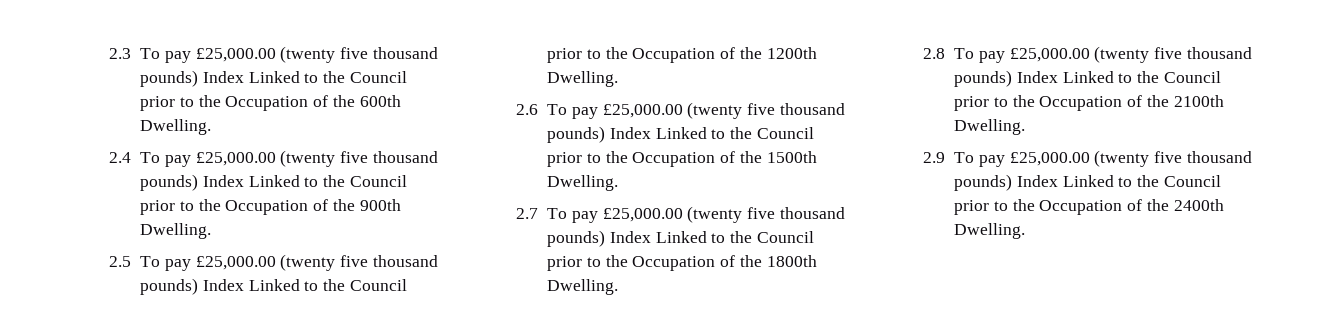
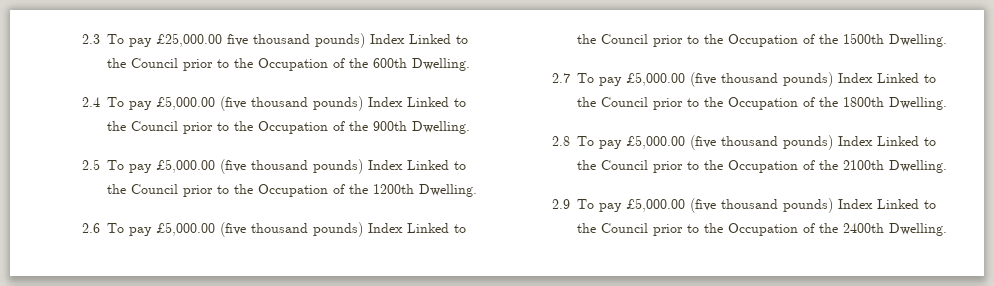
- 2.3 To pay £25,000.00 (twenty five thousand pounds) Index Linked to the Council prior to the Occupation of the 600th Dwelling.
+ 2.3 To pay £25,000.00 five thousand pounds) Index Linked to the Council prior to the Occupation of the 600th Dwelling.
- 2.4 To pay £25,000.00 (twenty five thousand pounds) Index Linked to the Council prior to the Occupation of the 900th Dwelling.
+ 2.4 To pay £5,000.00 (five thousand pounds) Index Linked to the Council prior to the Occupation of the 900th Dwelling.
- 2.5 To pay £25,000.00 (twenty five thousand pounds) Index Linked to the Council prior to the Occupation of the 1200th Dwelling.
+ 2.5 To pay £5,000.00 (five thousand pounds) Index Linked to the Council prior to the Occupation of the 1200th Dwelling.
- 2.6 To pay £25,000.00 (twenty five thousand pounds) Index Linked to the Council prior to the Occupation of the 1500th Dwelling.
+ 2.6 To pay £5,000.00 (five thousand pounds) Index Linked to the Council prior to the Occupation of the 1500th Dwelling.
- 2.7 To pay £25,000.00 (twenty five thousand pounds) Index Linked to the Council prior to the Occupation of the 1800th Dwelling.
+ 2.7 To pay £5,000.00 (five thousand pounds) Index Linked to the Council prior to the Occupation of the 1800th Dwelling.
- 2.8 To pay £25,000.00 (twenty five thousand pounds) Index Linked to the Council prior to the Occupation of the 2100th Dwelling.
+ 2.8 To pay £5,000.00 (five thousand pounds) Index Linked to the Council prior to the Occupation of the 2100th Dwelling.
- 2.9 To pay £25,000.00 (twenty five thousand pounds) Index Linked to the Council prior to the Occupation of the 2400th Dwelling.
+ 2.9 To pay £5,000.00 (five thousand pounds) Index Linked to the Council prior to the Occupation of the 2400th Dwelling.

